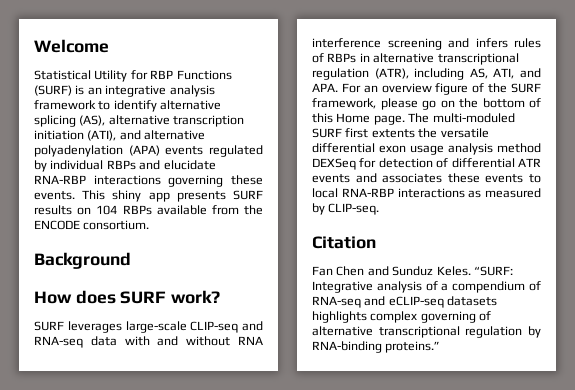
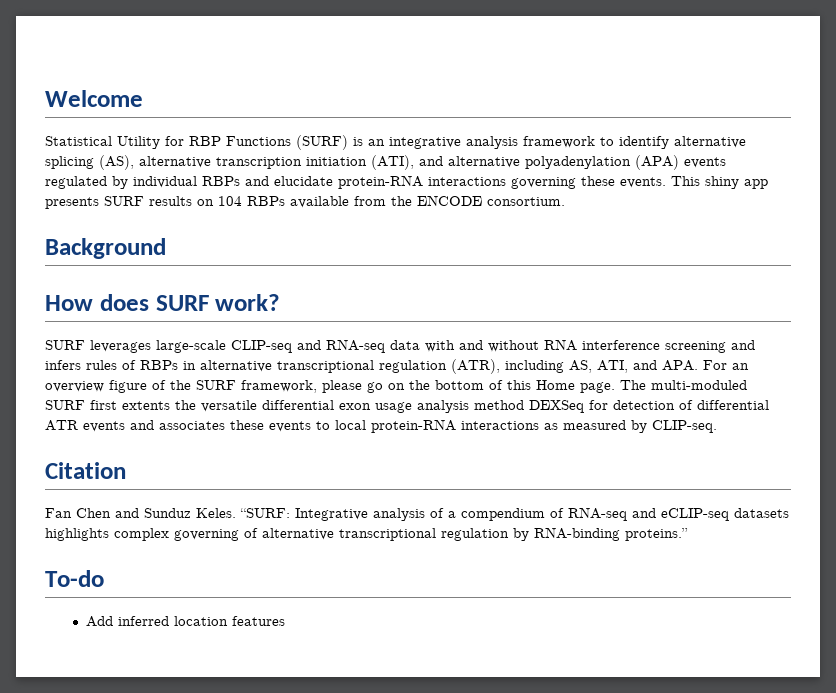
- Statistical Utility for RBP Functions (SURF) is an integrative analysis framework to identify alternative splicing (AS), alternative transcription initiation (ATI), and alternative polyadenylation (APA) events regulated by individual RBPs and elucidate RNA-RBP interactions governing these events.
+ Statistical Utility for RBP Functions (SURF) is an integrative analysis framework to identify alternative splicing (AS), alternative transcription initiation (ATI), and alternative polyadenylation (APA) events regulated by individual RBPs and elucidate protein-RNA interactions governing these events.
- The multi-moduled SURF first extents the versatile differential exon usage analysis method DEXSeq for detection of differential ATR events and associates these events to local RNA-RBP interactions as measured by CLIP-seq.
+ The multi-moduled SURF first extents the versatile differential exon usage analysis method DEXSeq for detection of differential ATR events and associates these events to local protein-RNA interactions as measured by CLIP-seq.
+ To-do
+ Add inferred location features

